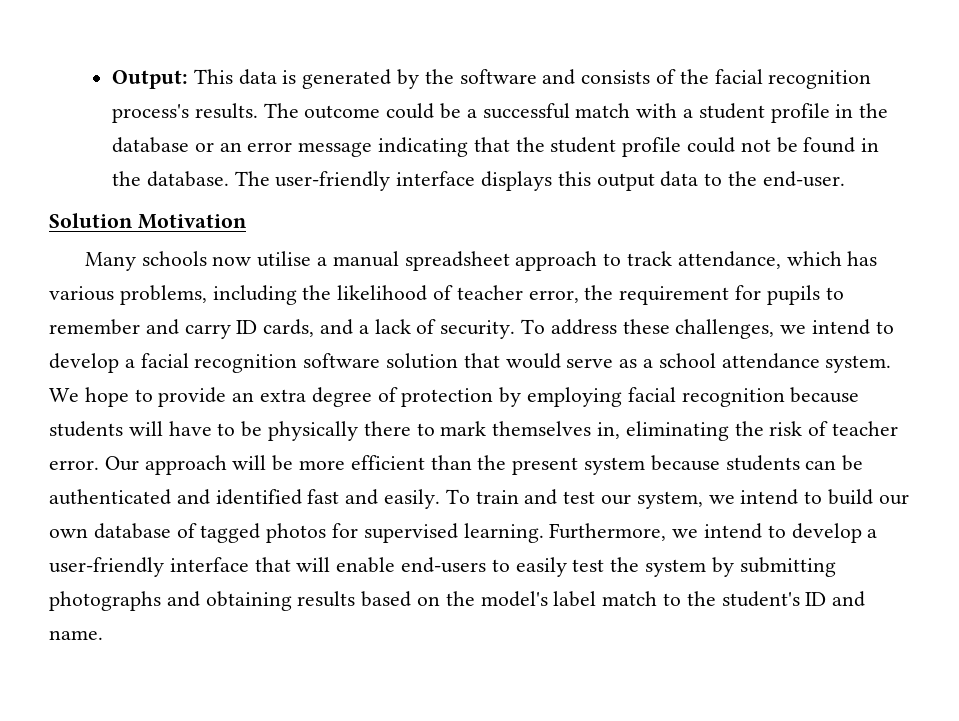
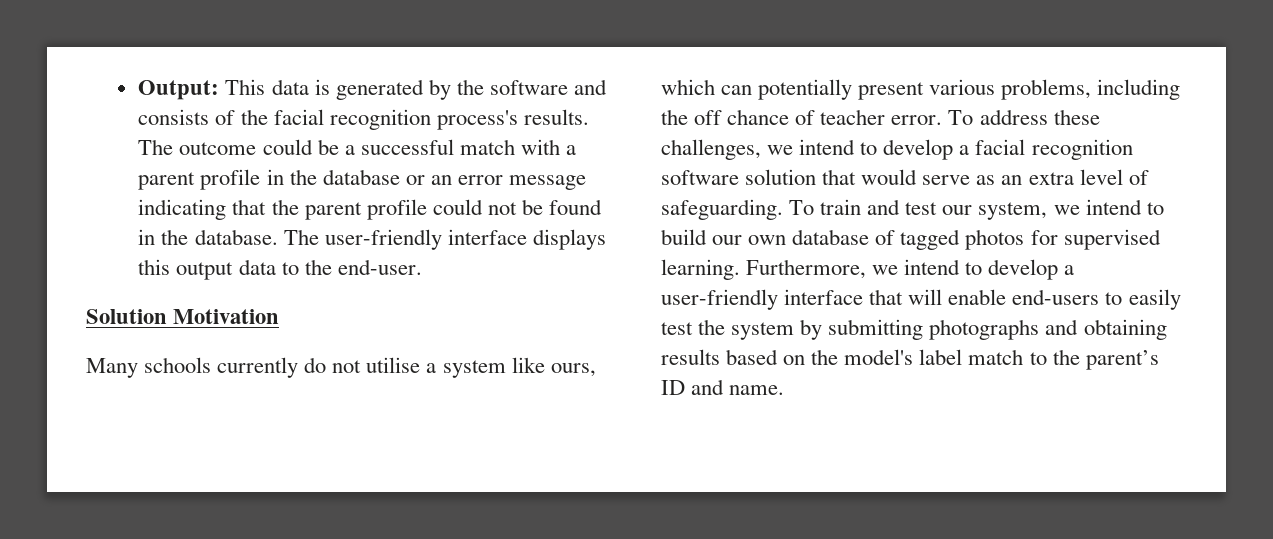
- The outcome could be a successful match with a student profile in the database or an error message indicating that the student profile could not be found in the database.
+ The outcome could be a successful match with a parent profile in the database or an error message indicating that the parent profile could not be found in the database.
- Many schools now utilise a manual spreadsheet approach to track attendance, which has various problems, including the likelihood of teacher error, the requirement for pupils to remember and carry ID cards, and a lack of security.
+ Many schools currently do not utilise a system like ours, which can potentially present various problems, including the off chance of teacher error.
- To address these challenges, we intend to develop a facial recognition software solution that would serve as a school attendance system. We hope to provide an extra degree of protection by employing facial recognition because students will have to be physically there to mark themselves in, eliminating the risk of teacher error. Our approach will be more efficient than the present system because students can be authenticated and identified fast and easily.
+ To address these challenges, we intend to develop a facial recognition software solution that would serve as an extra level of safeguarding.
- Furthermore, we intend to develop a user-friendly interface that will enable end-users to easily test the system by submitting photographs and obtaining results based on the model's label match to the student's ID and name.
+ Furthermore, we intend to develop a user-friendly interface that will enable end-users to easily test the system by submitting photographs and obtaining results based on the model's label match to the parent’s ID and name.

